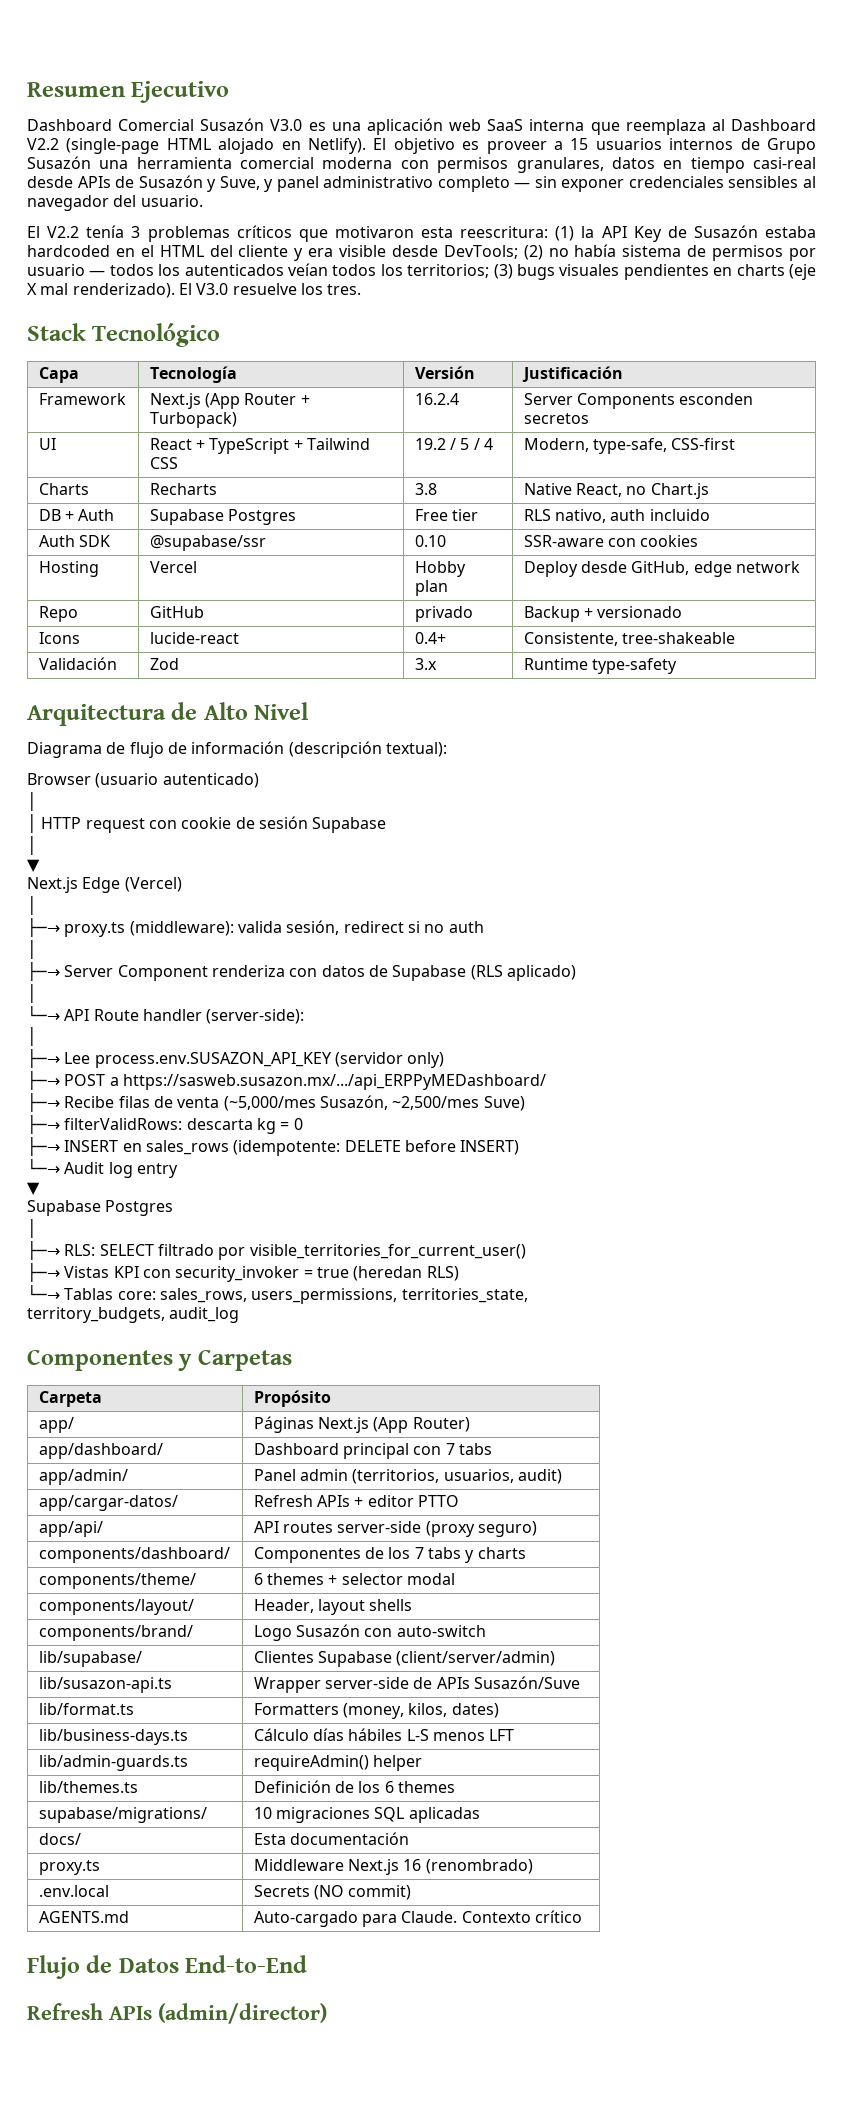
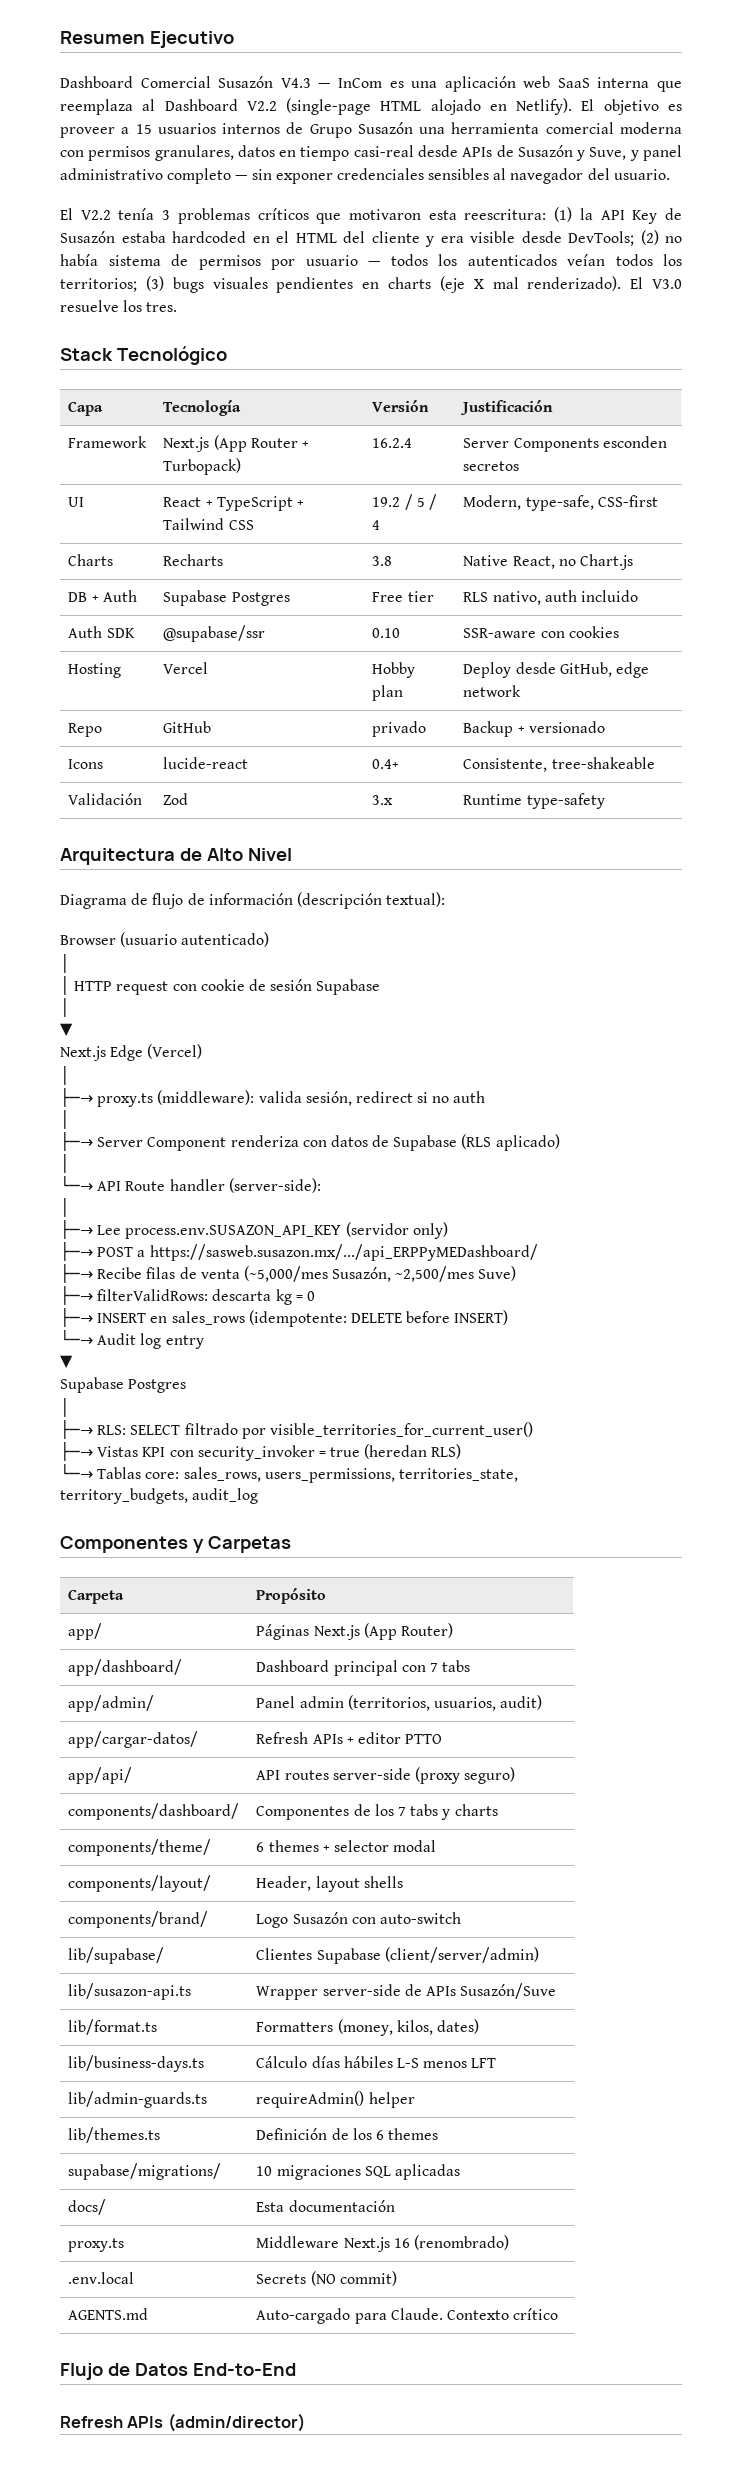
- Dashboard Comercial Susazón V3.0 es una aplicación web SaaS interna que reemplaza al Dashboard V2.2 (single-page HTML alojado en Netlify).
+ Dashboard Comercial Susazón V4.3 — InCom es una aplicación web SaaS interna que reemplaza al Dashboard V2.2 (single-page HTML alojado en Netlify).

